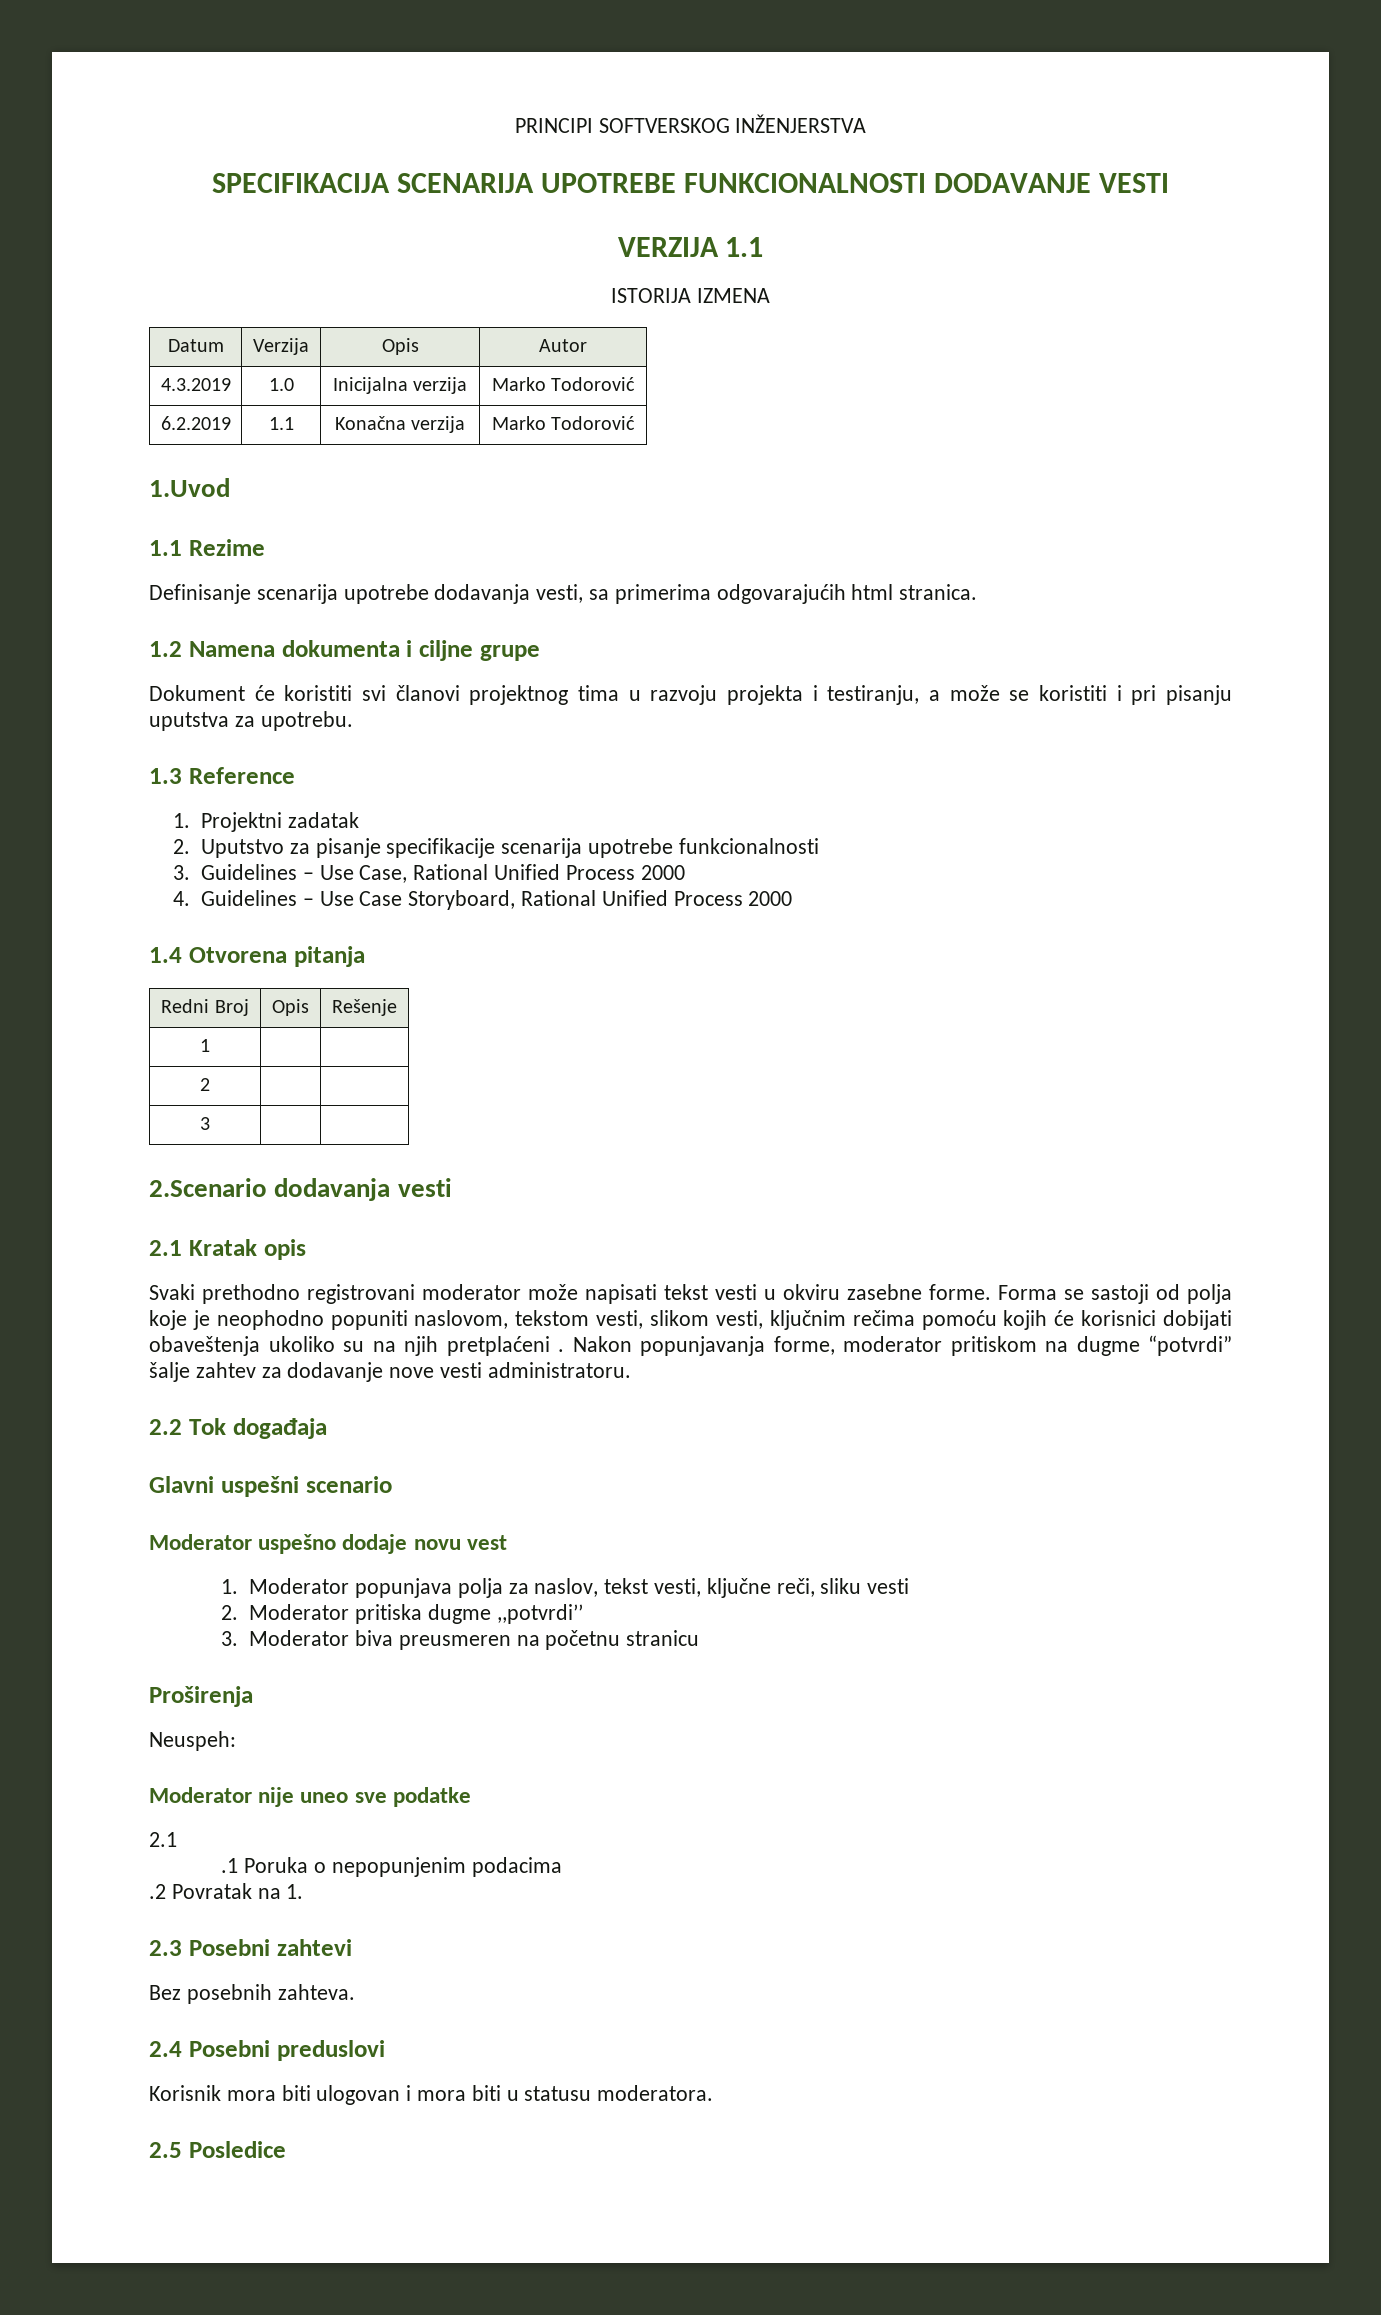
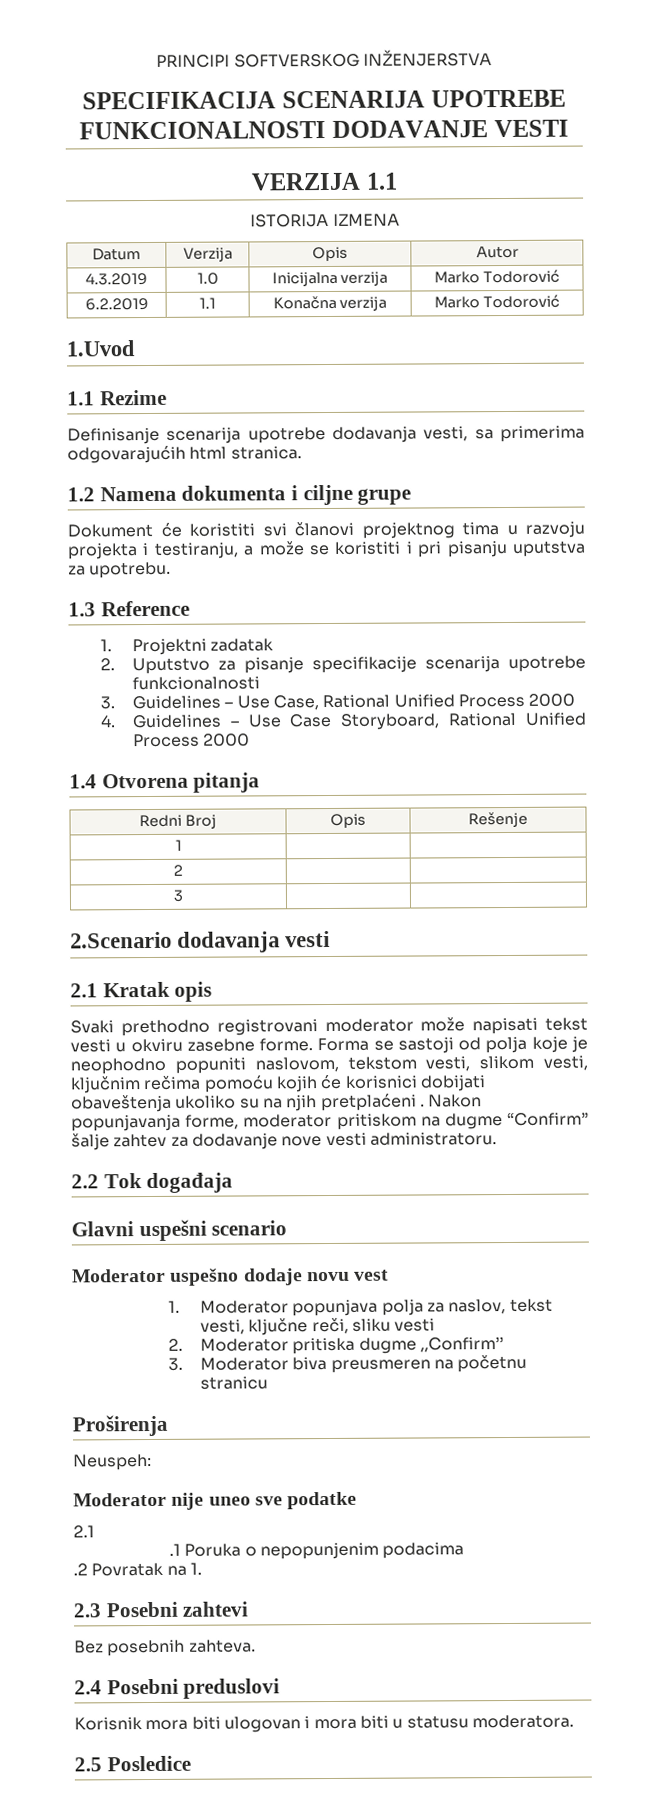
- Nakon popunjavanja forme, moderator pritiskom na dugme “potvrdi” šalje zahtev za dodavanje nove vesti administratoru.
+ Nakon popunjavanja forme, moderator pritiskom na dugme “Confirm” šalje zahtev za dodavanje nove vesti administratoru.
- 2. Moderator pritiska dugme ,,potvrdi’’
+ 2. Moderator pritiska dugme ,,Confirm’’

